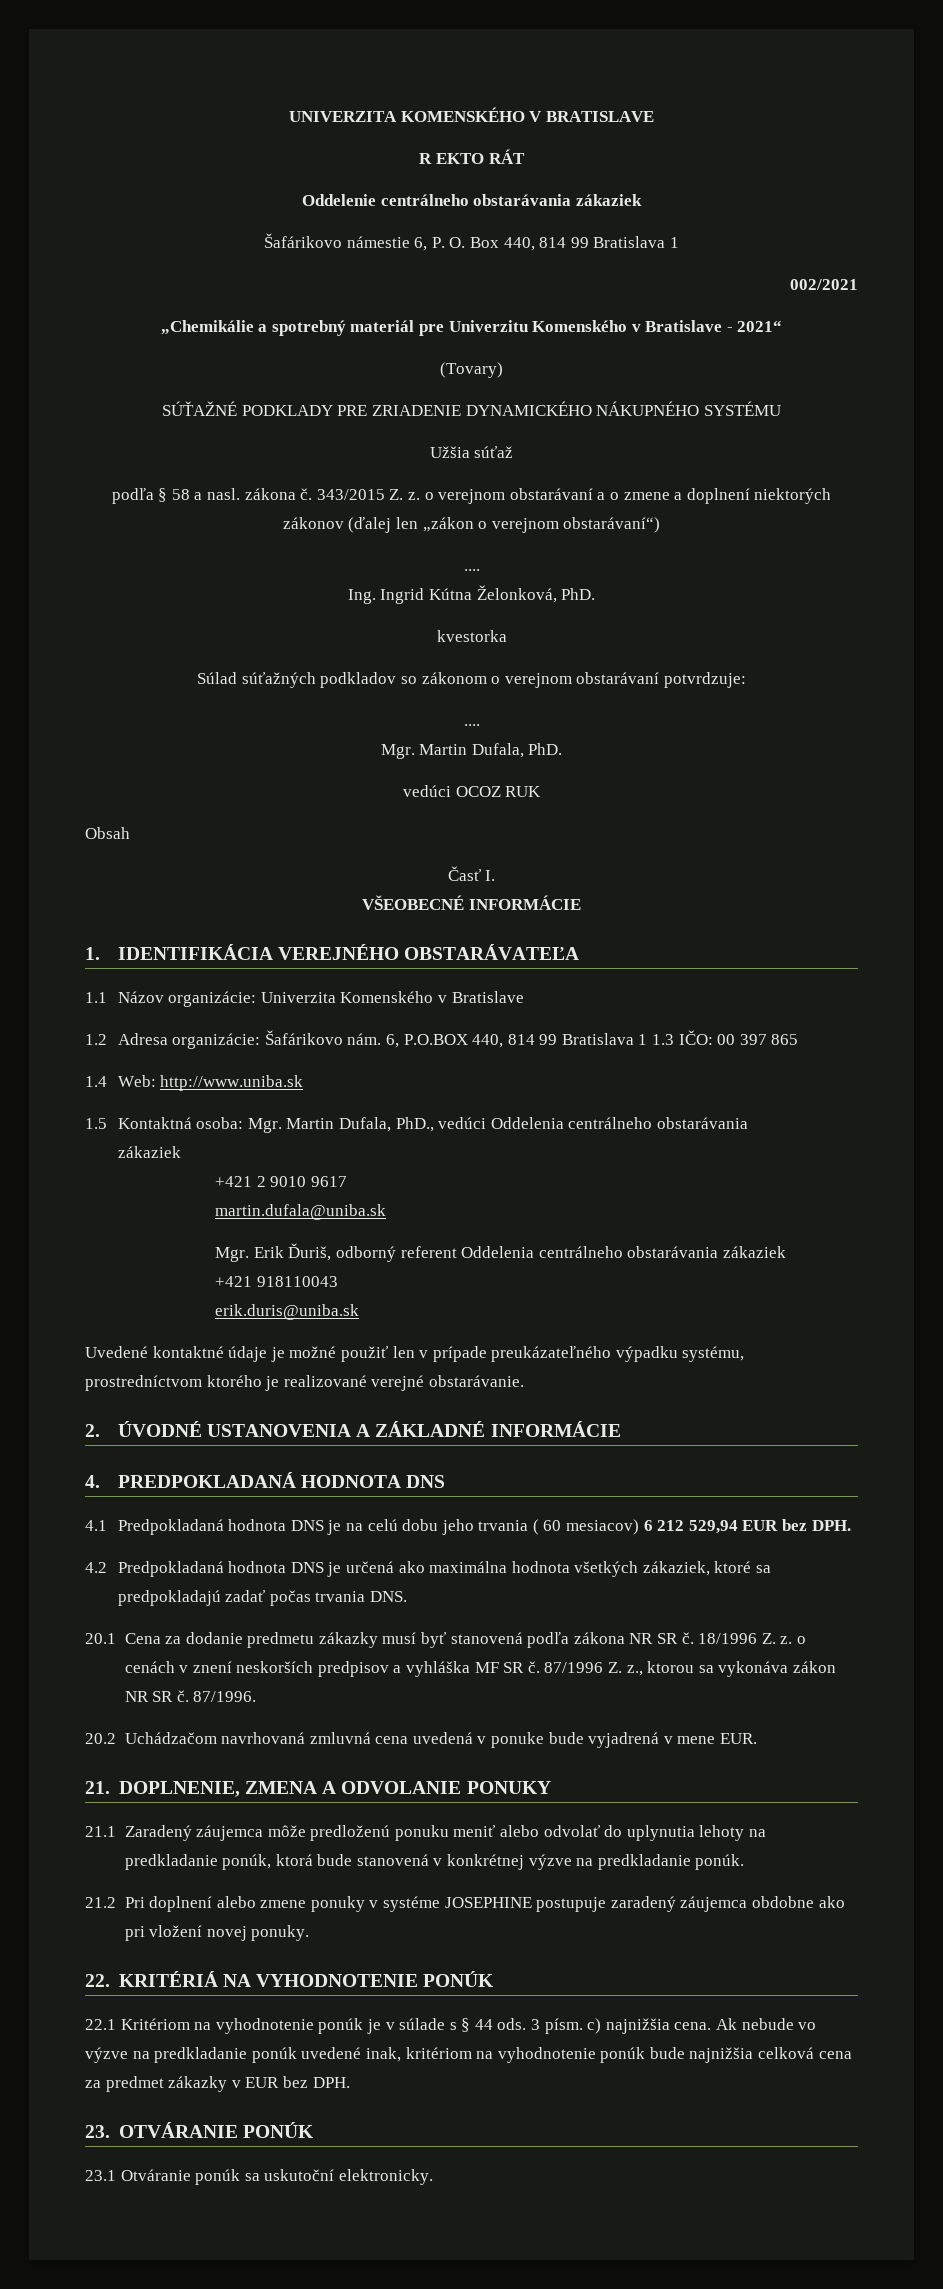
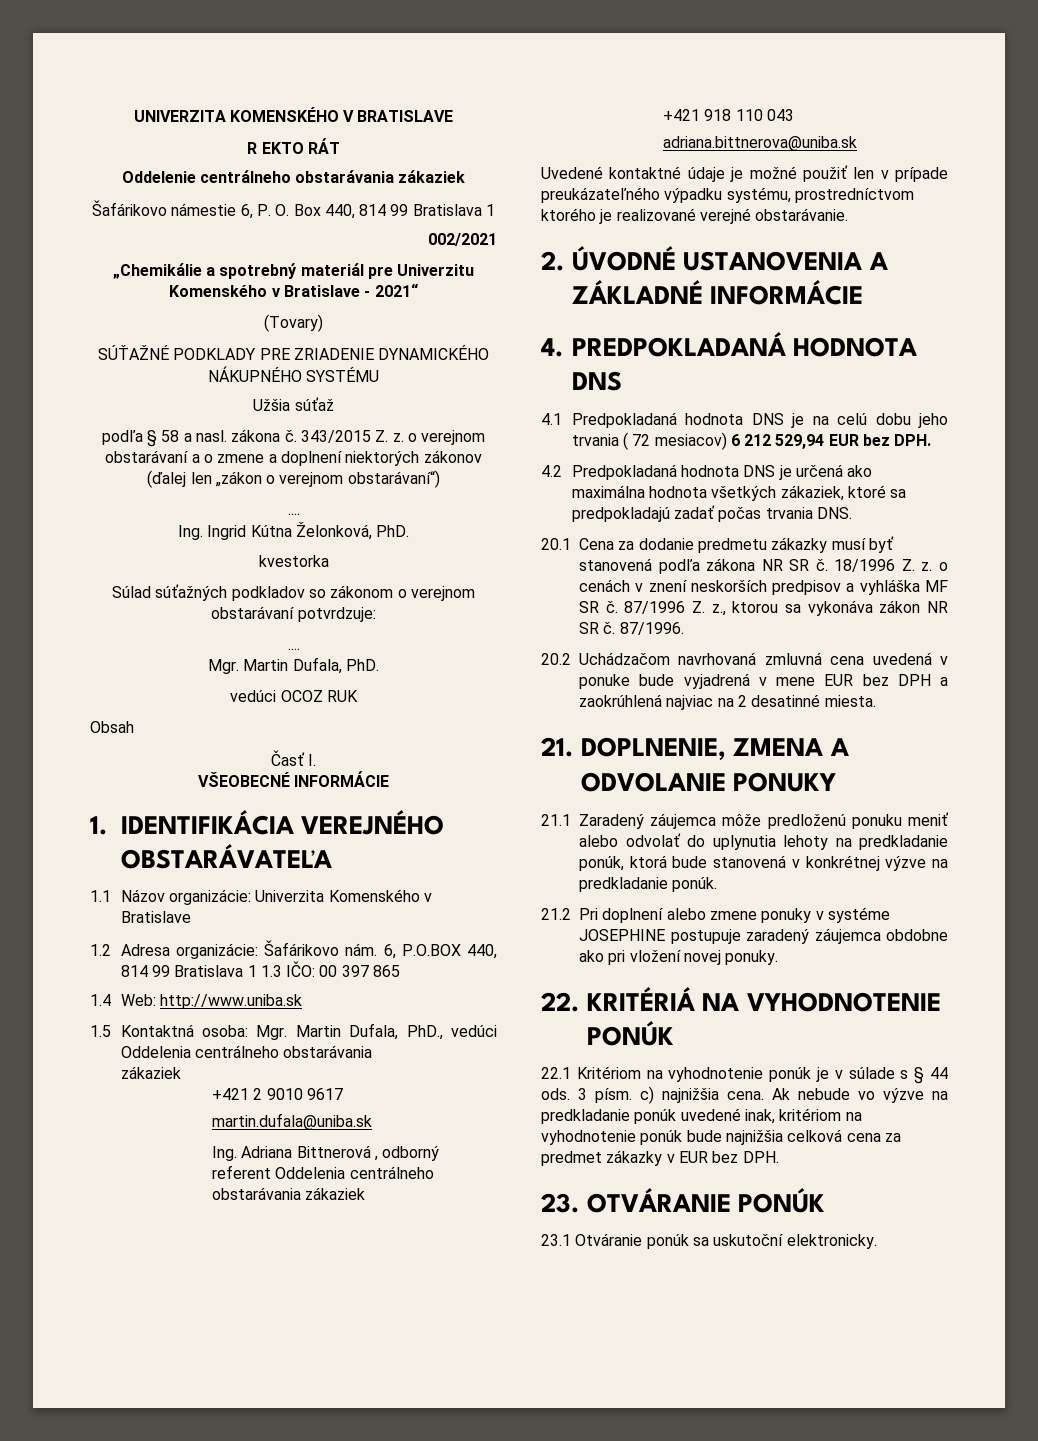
- Mgr. Erik Ďuriš, odborný referent Oddelenia centrálneho obstarávania zákaziek
+ Ing. Adriana Bittnerová , odborný referent Oddelenia centrálneho obstarávania zákaziek
- +421 918110043
- erik.duris@uniba.sk
+ +421 918 110 043
+ adriana.bittnerova@uniba.sk
- 4.1 Predpokladaná hodnota DNS je na celú dobu jeho trvania ( 60 mesiacov) 6 212 529,94 EUR bez DPH.
+ 4.1 Predpokladaná hodnota DNS je na celú dobu jeho trvania ( 72 mesiacov) 6 212 529,94 EUR bez DPH.
- 20.2 Uchádzačom navrhovaná zmluvná cena uvedená v ponuke bude vyjadrená v mene EUR.
+ 20.2 Uchádzačom navrhovaná zmluvná cena uvedená v ponuke bude vyjadrená v mene EUR bez DPH a zaokrúhlená najviac na 2 desatinné miesta.

